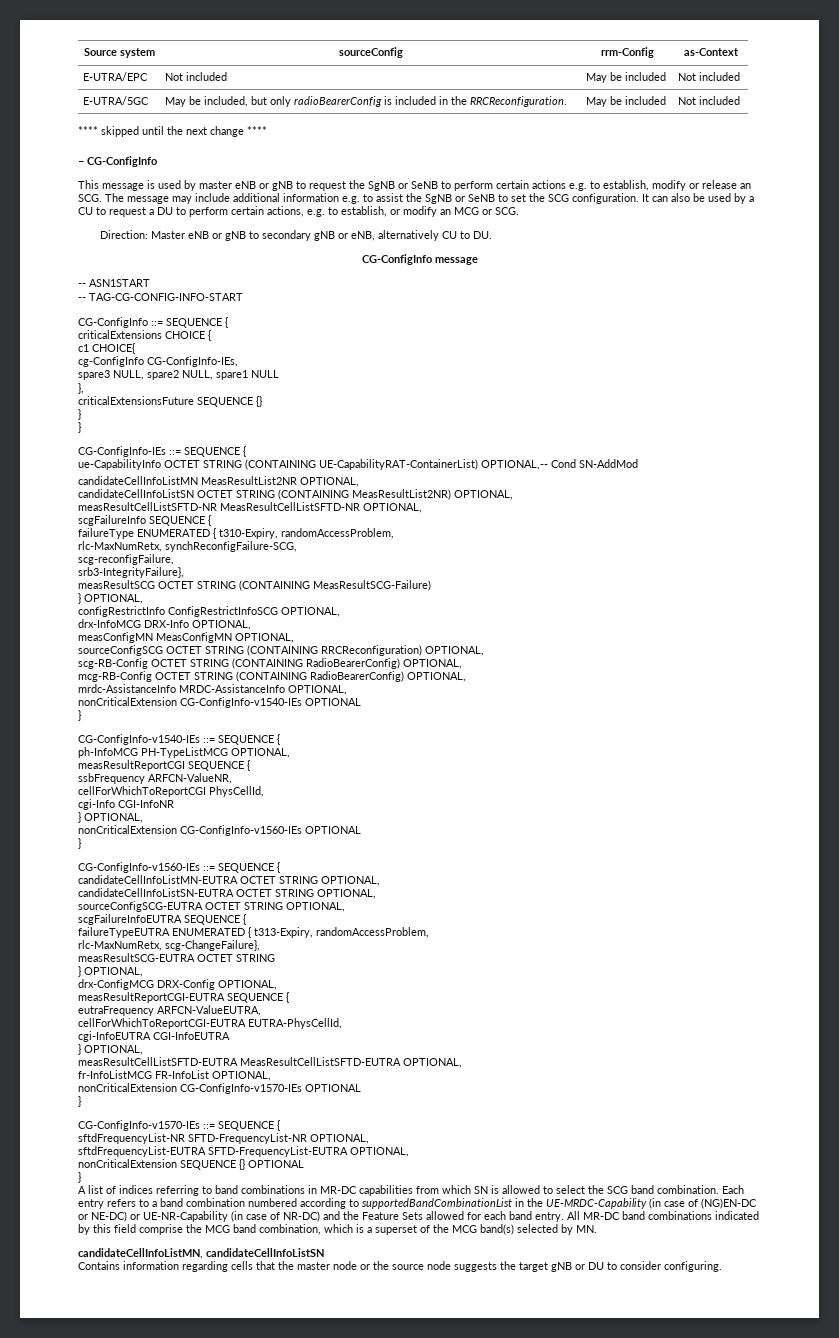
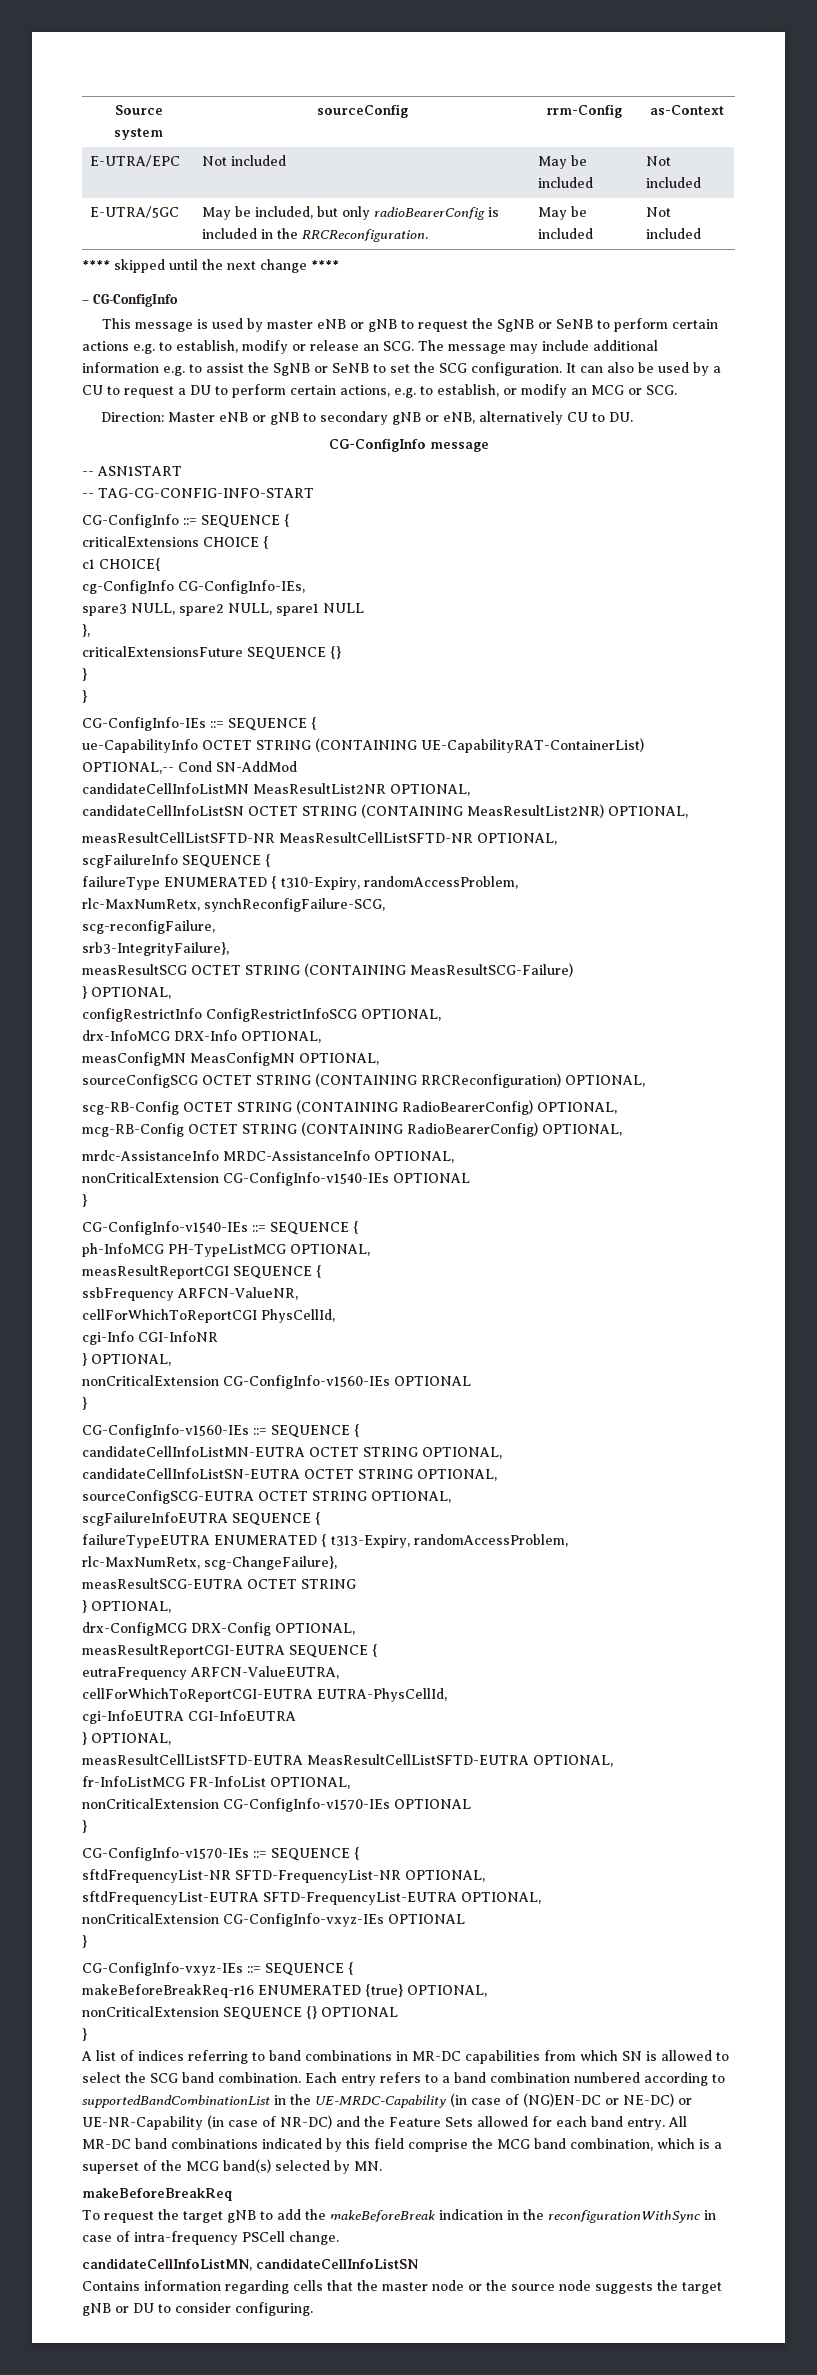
+ nonCriticalExtension CG-ConfigInfo-vxyz-IEs OPTIONAL
+ }
+ CG-ConfigInfo-vxyz-IEs ::= SEQUENCE {
+ makeBeforeBreakReq-r16 ENUMERATED {true} OPTIONAL,
+ makeBeforeBreakReq
+ To request the target gNB to add the makeBeforeBreak indication in the reconfigurationWithSync in case of intra-frequency PSCell change.

